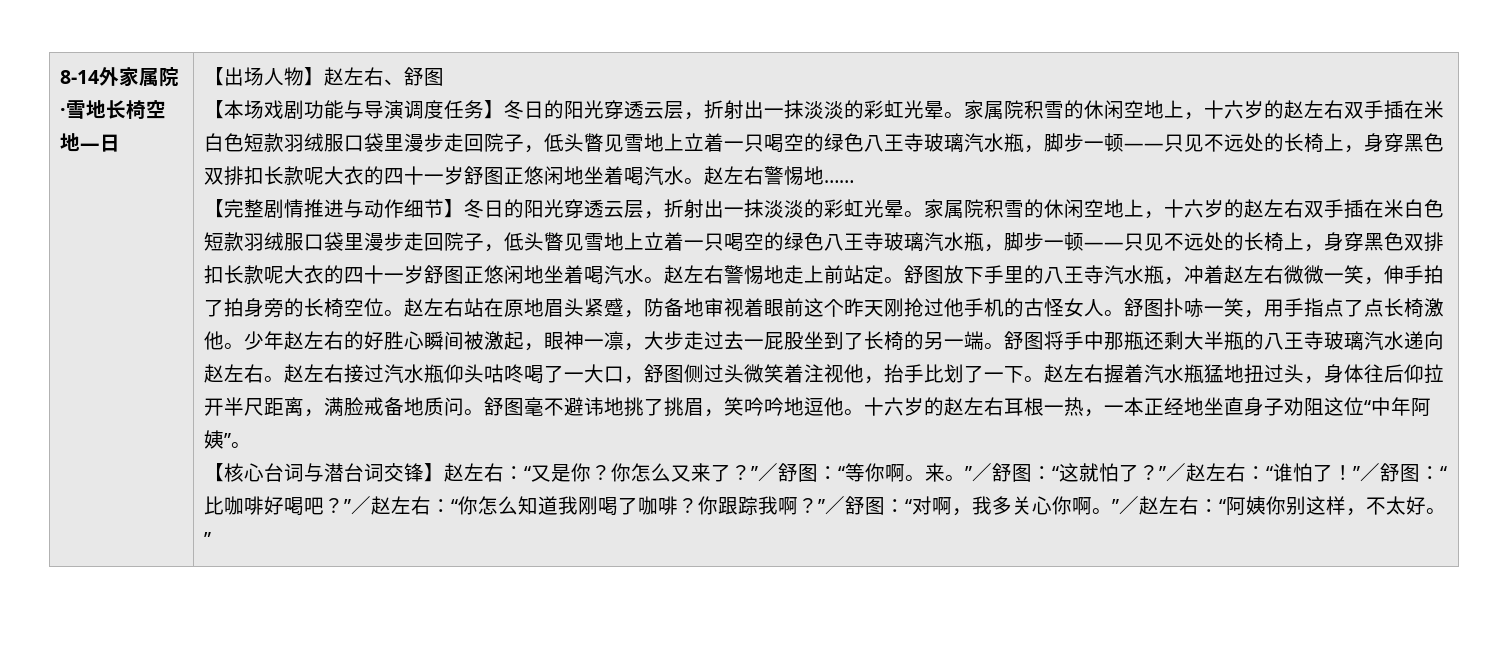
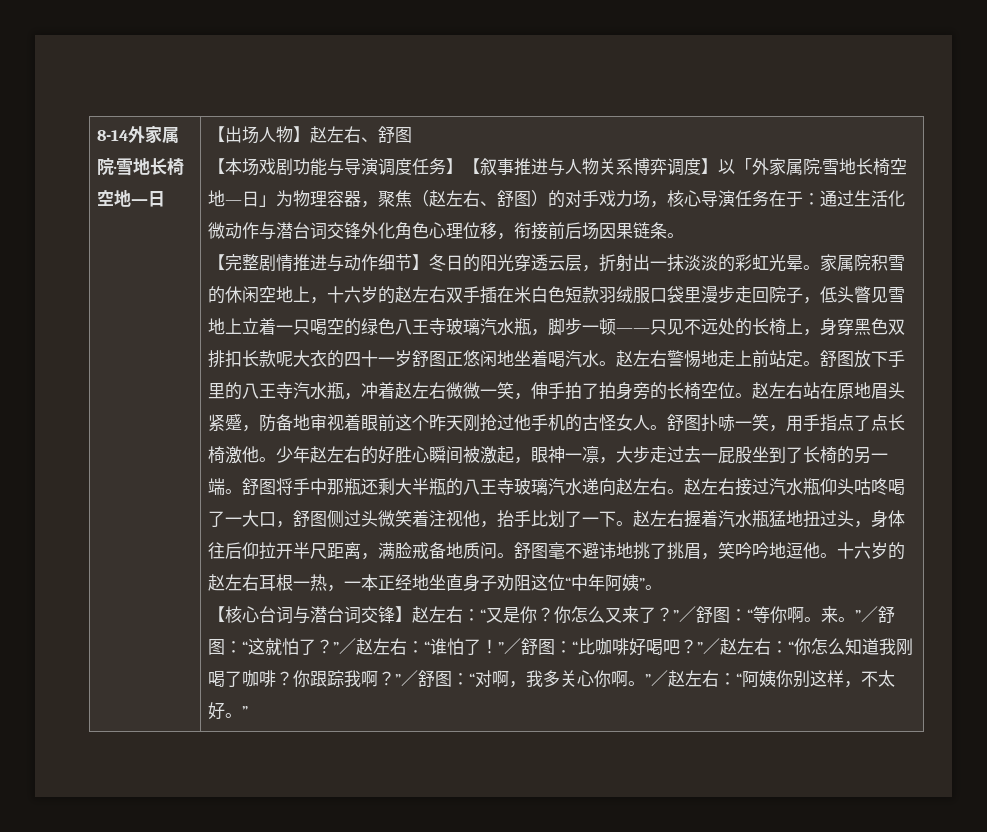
- 【本场戏剧功能与导演调度任务】冬日的阳光穿透云层，折射出一抹淡淡的彩虹光晕。家属院积雪的休闲空地上，十六岁的赵左右双手插在米白色短款羽绒服口袋里漫步走回院子，低头瞥见雪地上立着一只喝空的绿色八王寺玻璃汽水瓶，脚步一顿——只见不远处的长椅上，身穿黑色双排扣长款呢大衣的四十一岁舒图正悠闲地坐着喝汽水。赵左右警惕地……
+ 【本场戏剧功能与导演调度任务】【叙事推进与人物关系博弈调度】以「外家属院·雪地长椅空地—日」为物理容器，聚焦（赵左右、舒图）的对手戏力场，核心导演任务在于：通过生活化微动作与潜台词交锋外化角色心理位移，衔接前后场因果链条。

